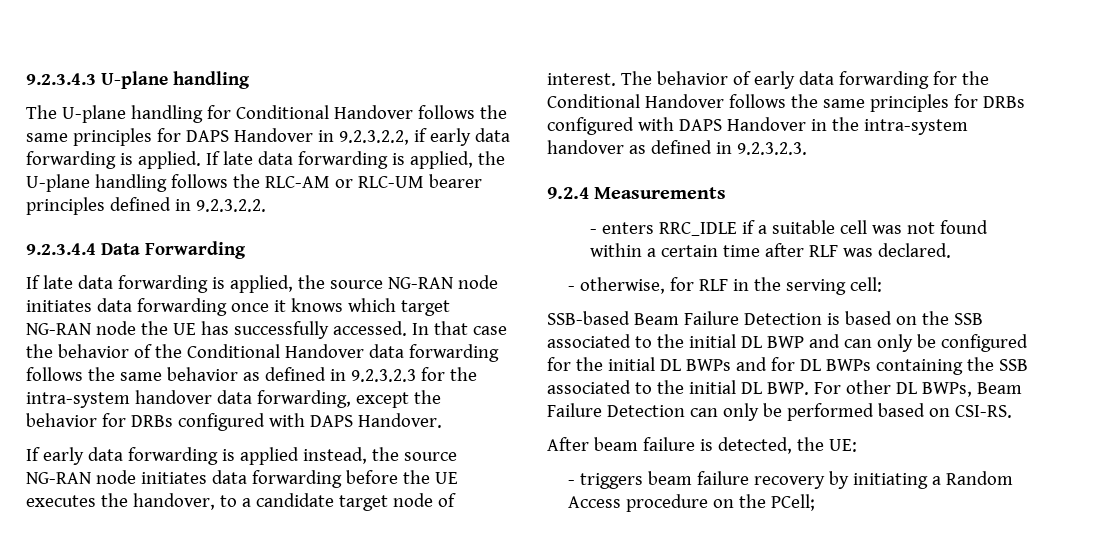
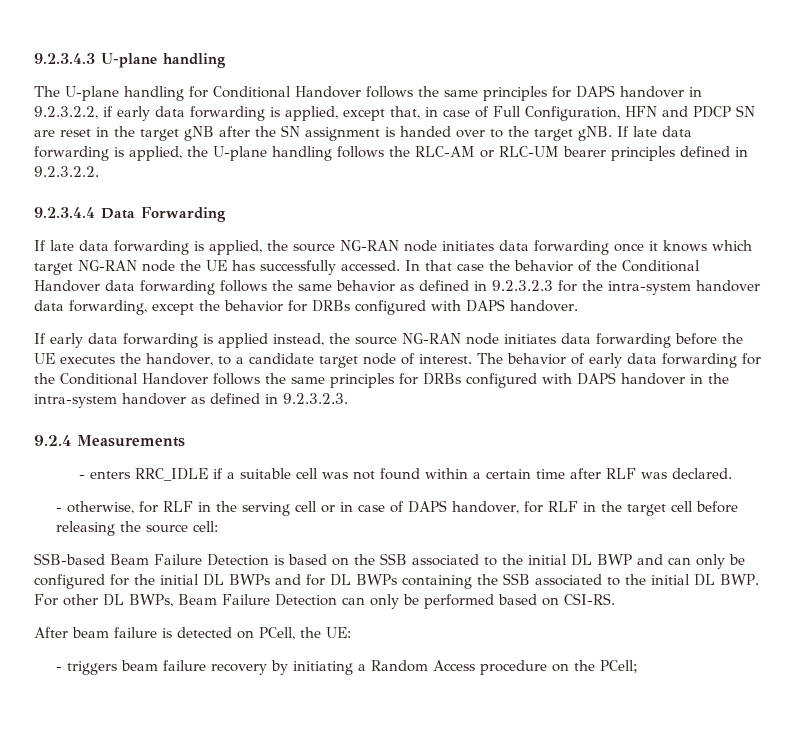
- The U-plane handling for Conditional Handover follows the same principles for DAPS Handover in 9.2.3.2.2, if early data forwarding is applied.
+ The U-plane handling for Conditional Handover follows the same principles for DAPS handover in 9.2.3.2.2, if early data forwarding is applied, except that, in case of Full Configuration, HFN and PDCP SN are reset in the target gNB after the SN assignment is handed over to the target gNB.
- In that case the behavior of the Conditional Handover data forwarding follows the same behavior as defined in 9.2.3.2.3 for the intra-system handover data forwarding, except the behavior for DRBs configured with DAPS Handover.
+ In that case the behavior of the Conditional Handover data forwarding follows the same behavior as defined in 9.2.3.2.3 for the intra-system handover data forwarding, except the behavior for DRBs configured with DAPS handover.
- The behavior of early data forwarding for the Conditional Handover follows the same principles for DRBs configured with DAPS Handover in the intra-system handover as defined in 9.2.3.2.3.
+ The behavior of early data forwarding for the Conditional Handover follows the same principles for DRBs configured with DAPS handover in the intra-system handover as defined in 9.2.3.2.3.
- - otherwise, for RLF in the serving cell:
+ - otherwise, for RLF in the serving cell or in case of DAPS handover, for RLF in the target cell before releasing the source cell:
- After beam failure is detected, the UE:
+ After beam failure is detected on PCell, the UE:

